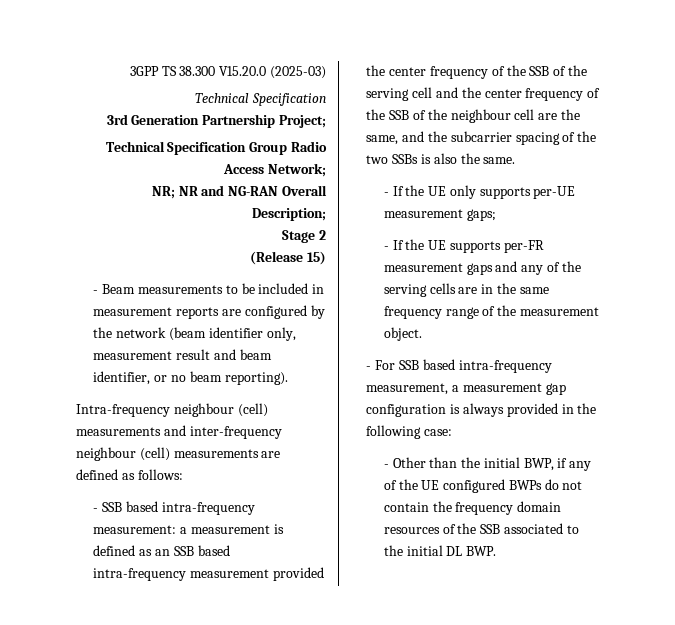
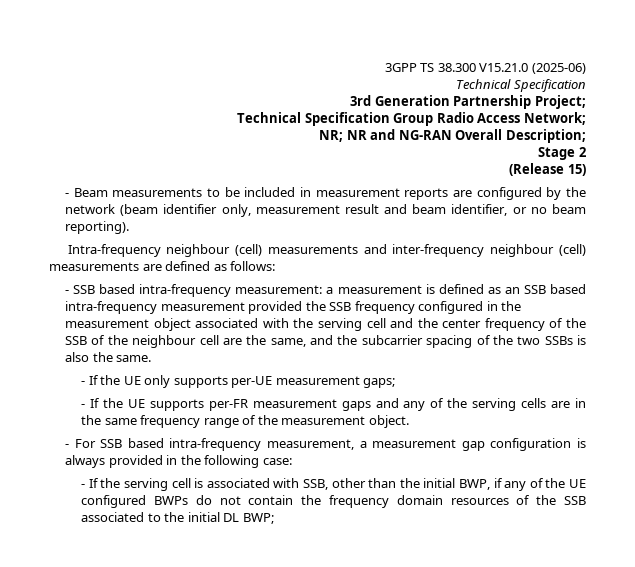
- 3GPP TS 38.300 V15.20.0 (2025-03)
+ 3GPP TS 38.300 V15.21.0 (2025-06)
- - SSB based intra-frequency measurement: a measurement is defined as an SSB based intra-frequency measurement provided the center frequency of the SSB of the serving cell and the center frequency of the SSB of the neighbour cell are the same, and the subcarrier spacing of the two SSBs is also the same.
+ - SSB based intra-frequency measurement: a measurement is defined as an SSB based intra-frequency measurement provided the SSB frequency configured in the measurement object associated with the serving cell and the center frequency of the SSB of the neighbour cell are the same, and the subcarrier spacing of the two SSBs is also the same.
- - Other than the initial BWP, if any of the UE configured BWPs do not contain the frequency domain resources of the SSB associated to the initial DL BWP.
+ - If the serving cell is associated with SSB, other than the initial BWP, if any of the UE configured BWPs do not contain the frequency domain resources of the SSB associated to the initial DL BWP;

